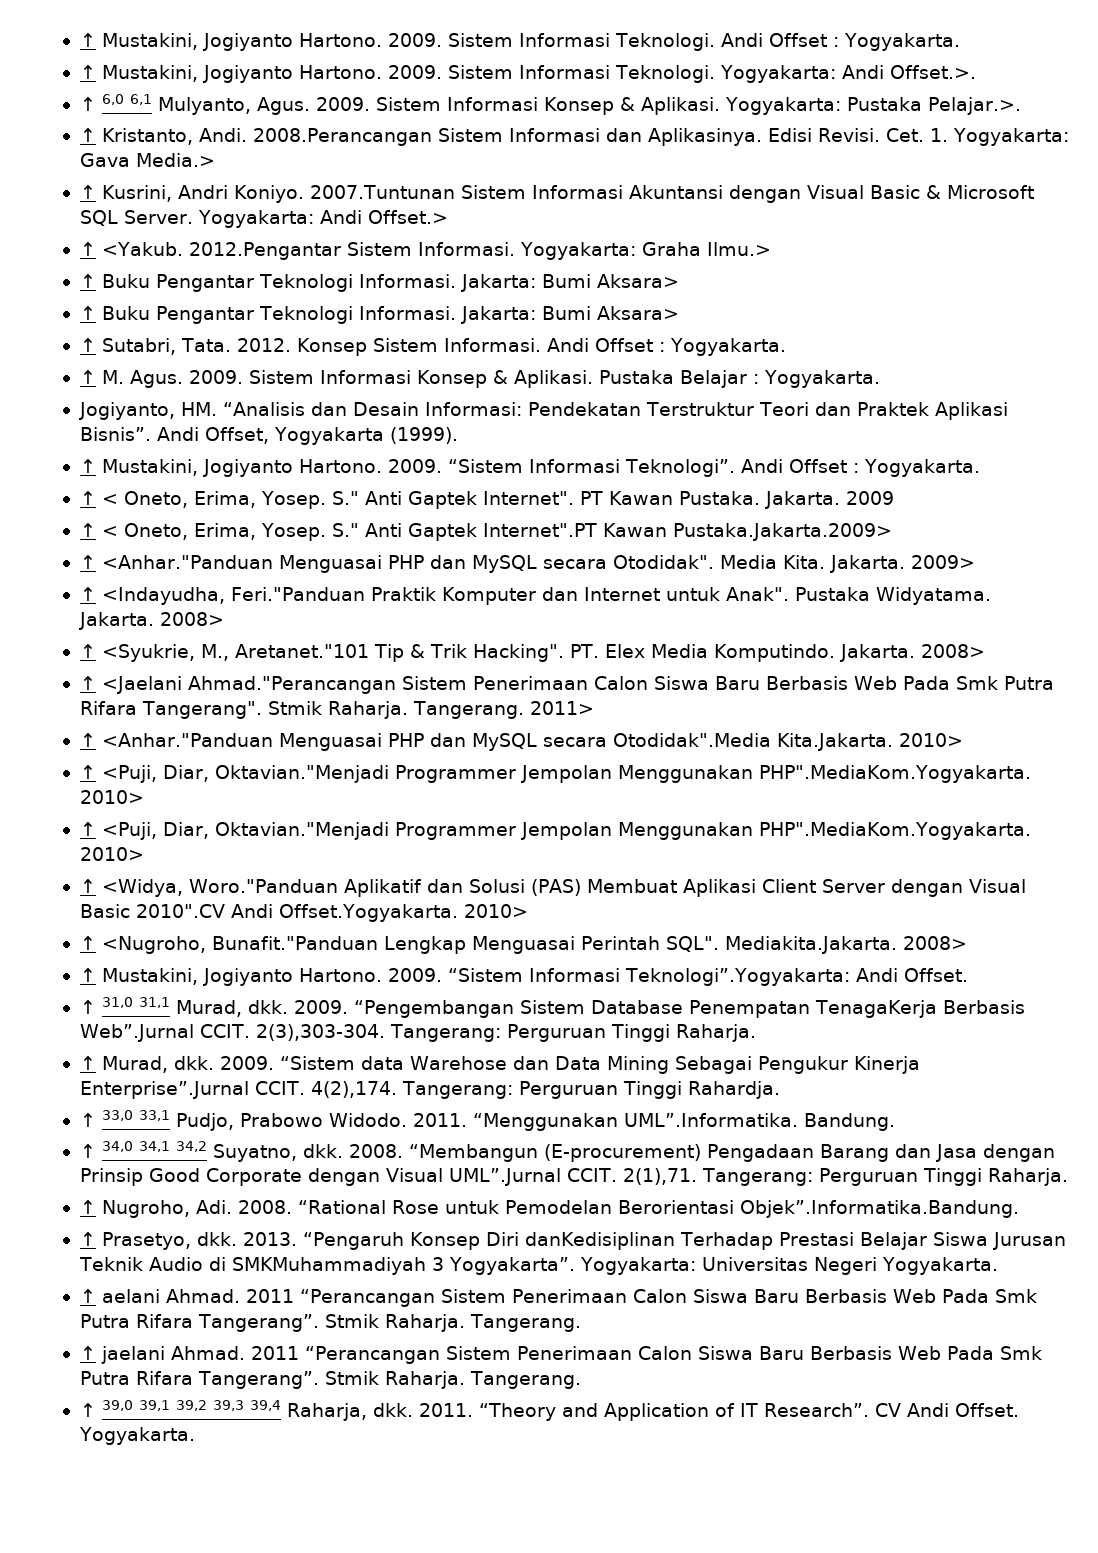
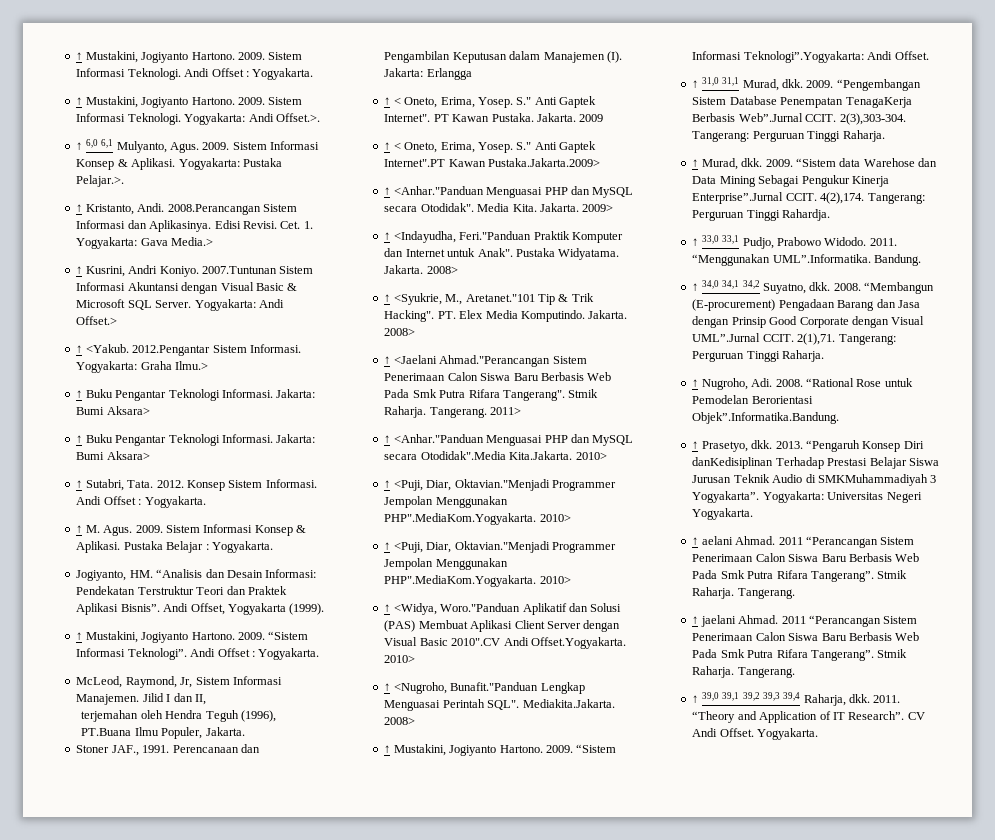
+ McLeod, Raymond, Jr, Sistem Informasi Manajemen. Jilid I dan II,
+ terjemahan oleh Hendra Teguh (1996), PT.Buana Ilmu Populer, Jakarta.
+ Stoner JAF., 1991. Perencanaan dan Pengambilan Keputusan dalam Manajemen (I). Jakarta: Erlangga

